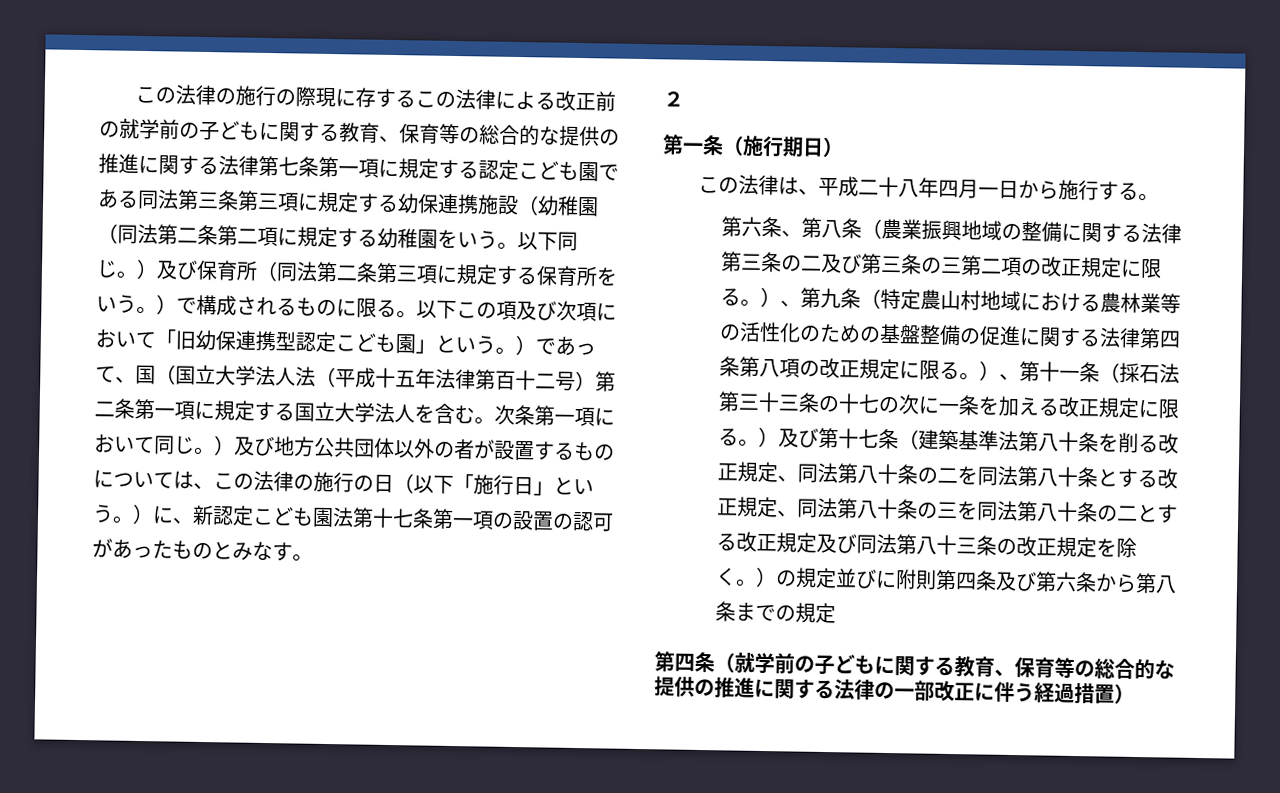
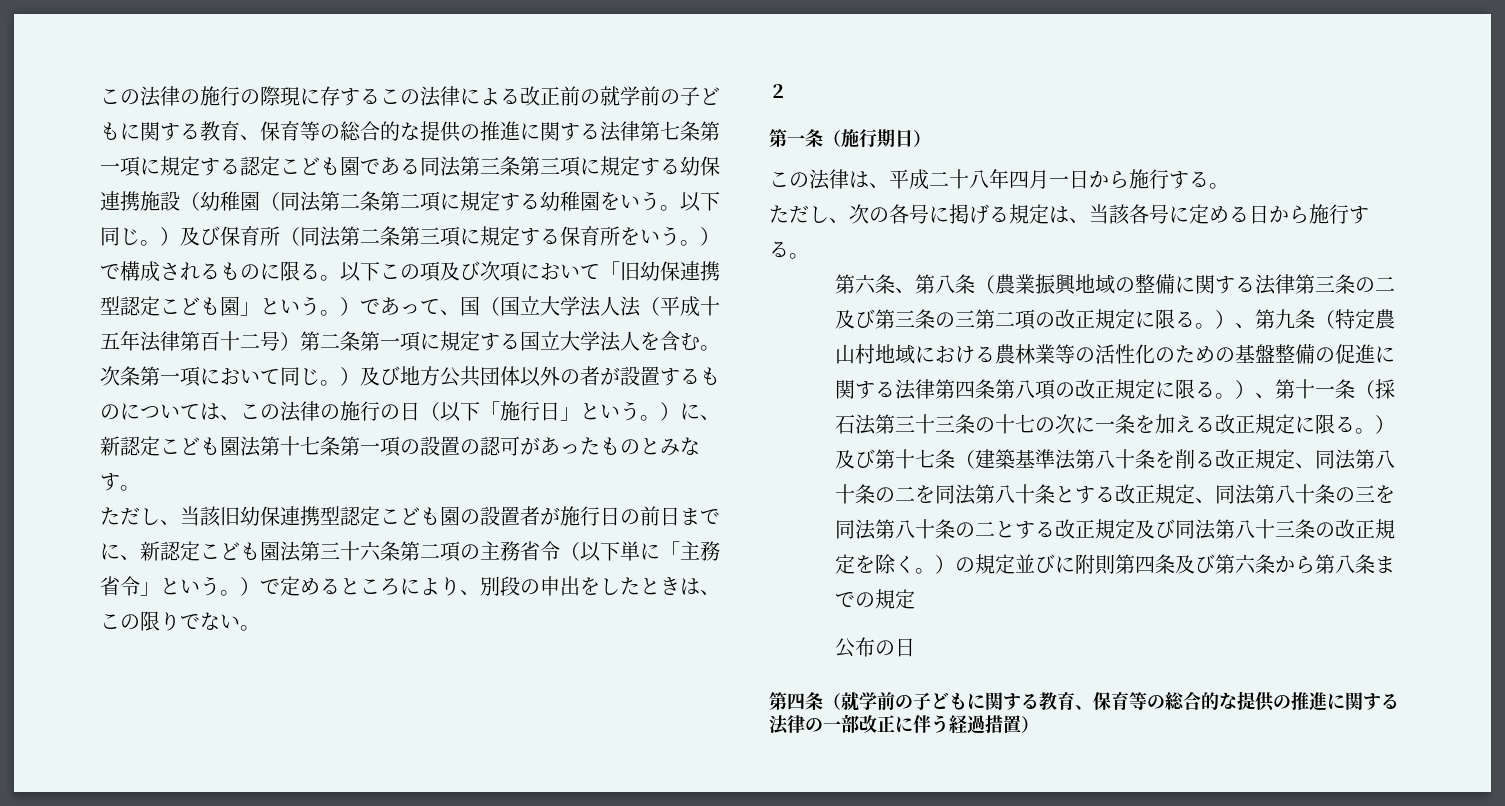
+ ただし、当該旧幼保連携型認定こども園の設置者が施行日の前日までに、新認定こども園法第三十六条第二項の主務省令（以下単に「主務省令」という。）で定めるところにより、別段の申出をしたときは、この限りでない。
+ ただし、次の各号に掲げる規定は、当該各号に定める日から施行する。
+ 公布の日

